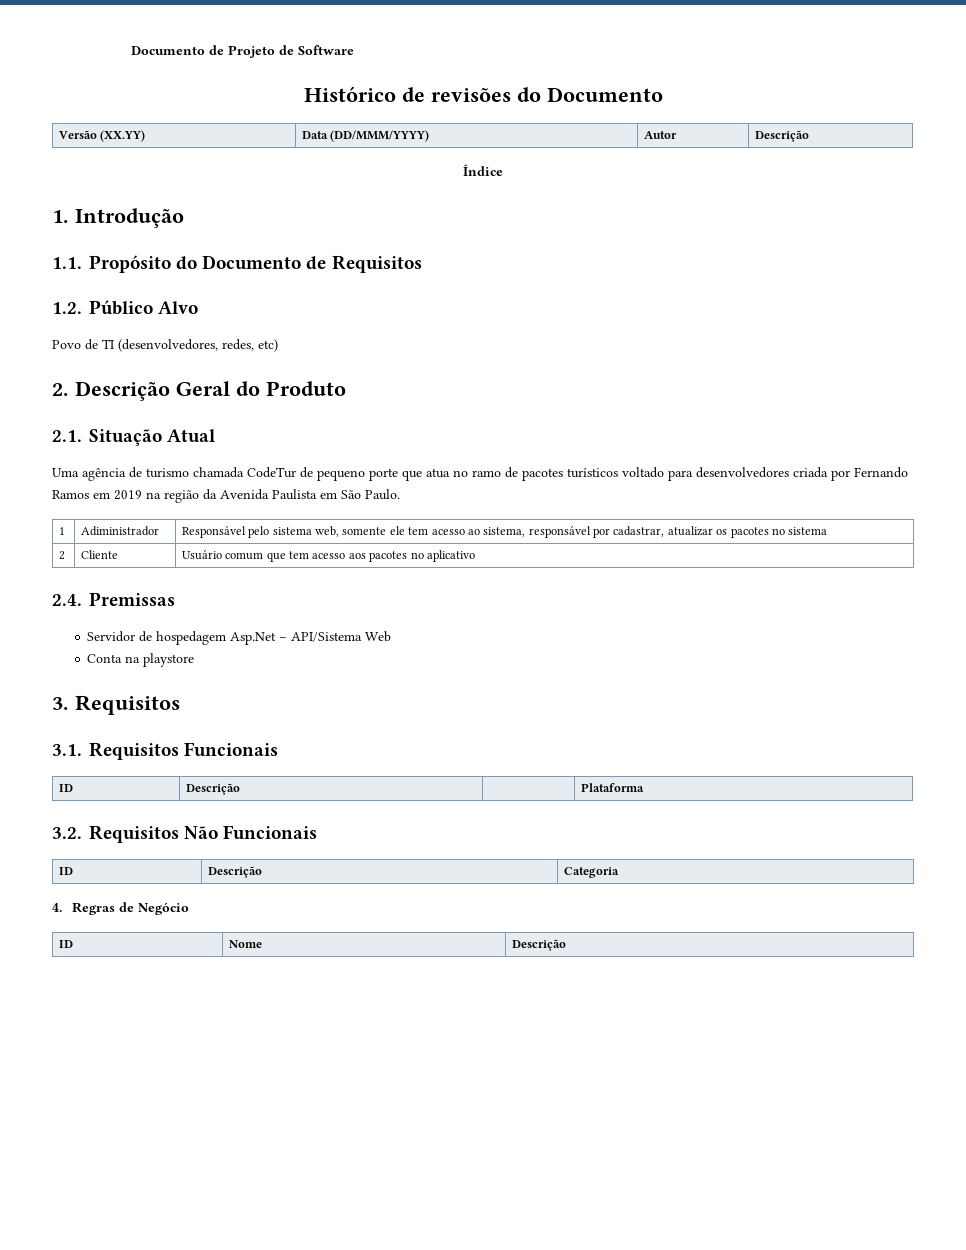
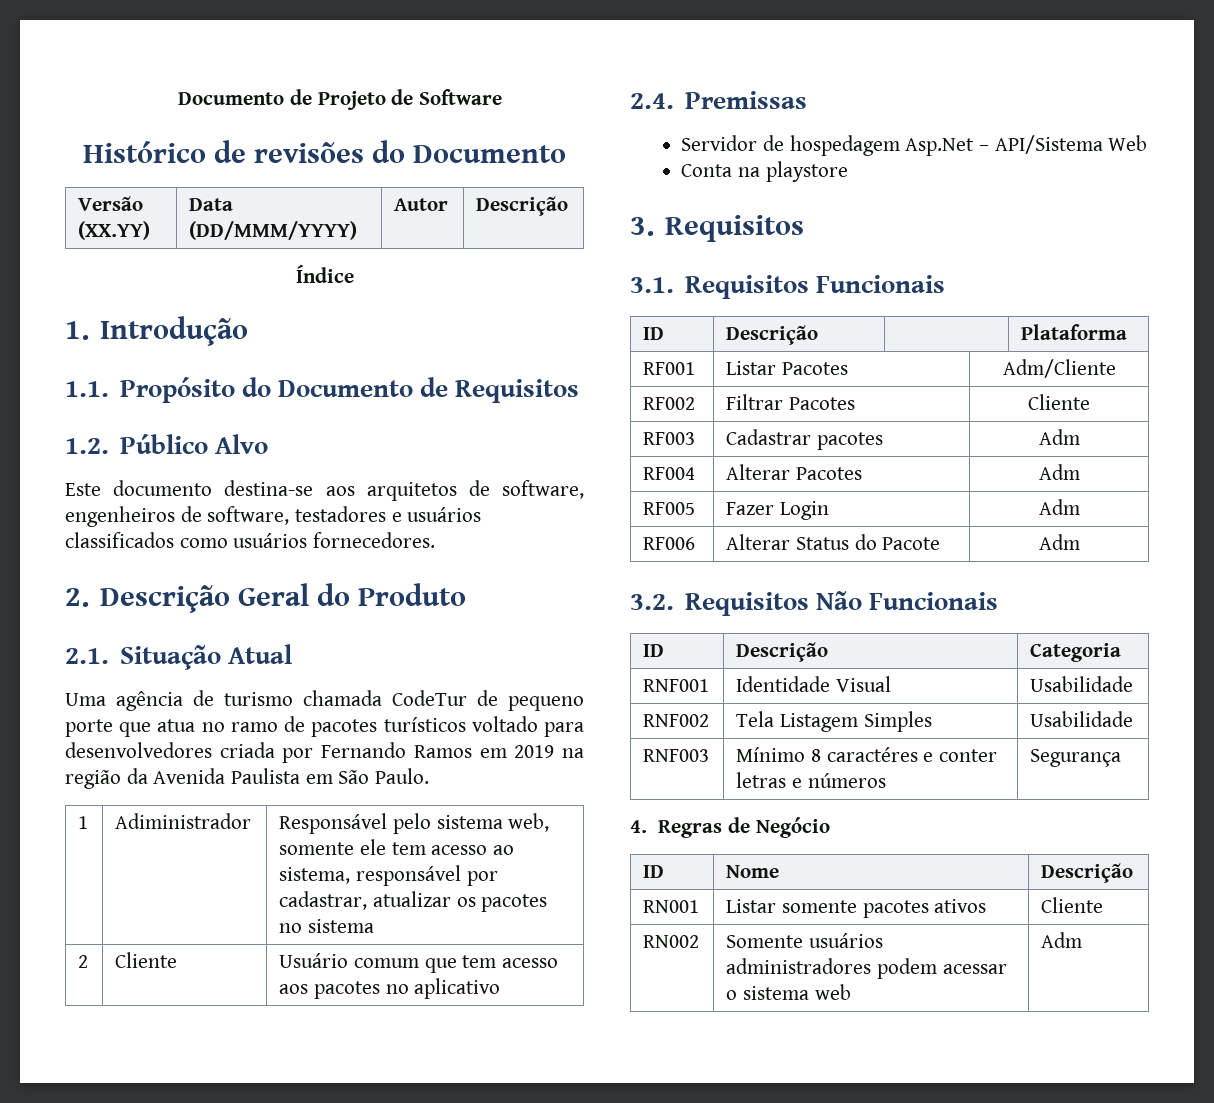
- Povo de TI (desenvolvedores, redes, etc)
+ Este documento destina-se aos arquitetos de software, engenheiros de software, testadores e usuários classificados como usuários fornecedores.
+ RF001 | Listar Pacotes | Adm/Cliente
+ RF002 | Filtrar Pacotes | Cliente
+ RF003 | Cadastrar pacotes | Adm
+ RF004 | Alterar Pacotes | Adm
+ RF005 | Fazer Login | Adm
+ RF006 | Alterar Status do Pacote | Adm
+ RNF001 | Identidade Visual | Usabilidade
+ RNF002 | Tela Listagem Simples | Usabilidade
+ RNF003 | Mínimo 8 caractéres e conter letras e números | Segurança
+ RN001 | Listar somente pacotes ativos | Cliente
+ RN002 | Somente usuários administradores podem acessar o sistema web | Adm

